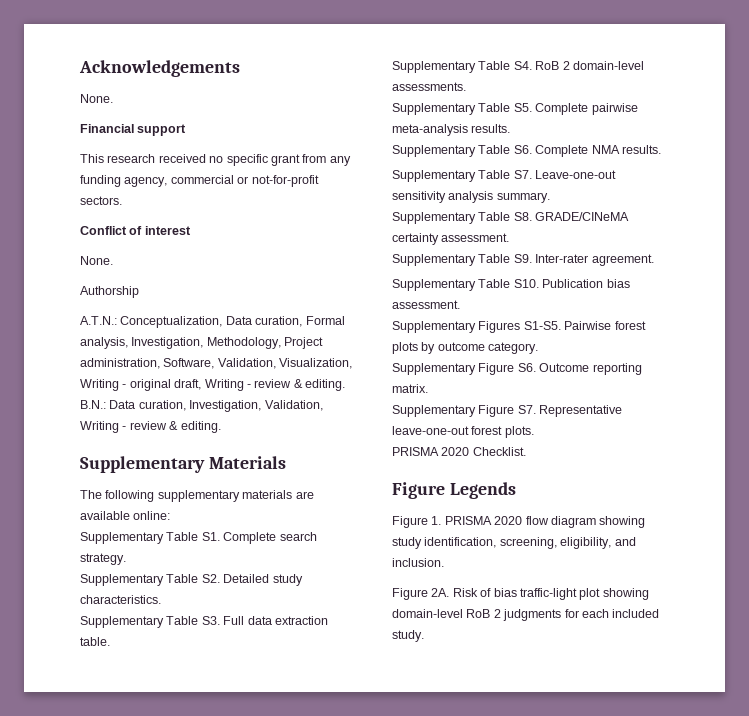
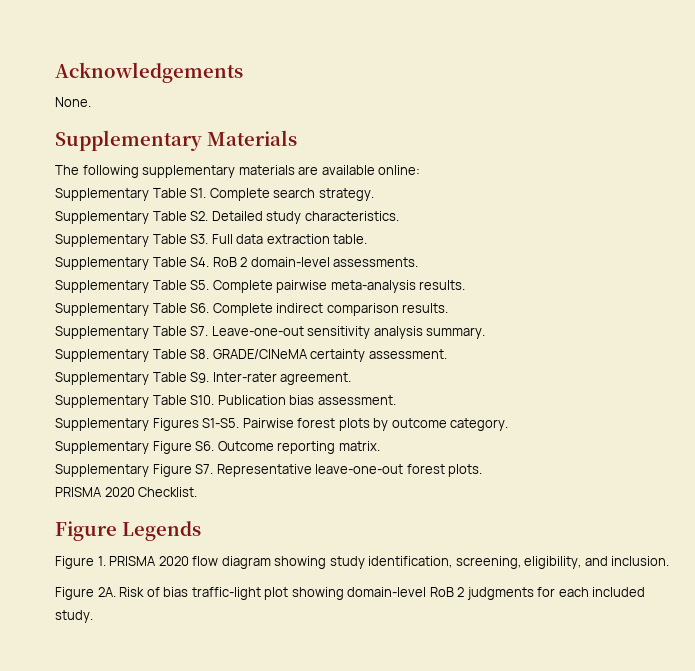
- Financial support
- This research received no specific grant from any funding agency, commercial or not-for-profit sectors.
- Conflict of interest
- None.
- Authorship
- A.T.N.: Conceptualization, Data curation, Formal analysis, Investigation, Methodology, Project administration, Software, Validation, Visualization, Writing - original draft, Writing - review & editing. B.N.: Data curation, Investigation, Validation, Writing - review & editing.
- Supplementary Table S6. Complete NMA results.
+ Supplementary Table S6. Complete indirect comparison results.

